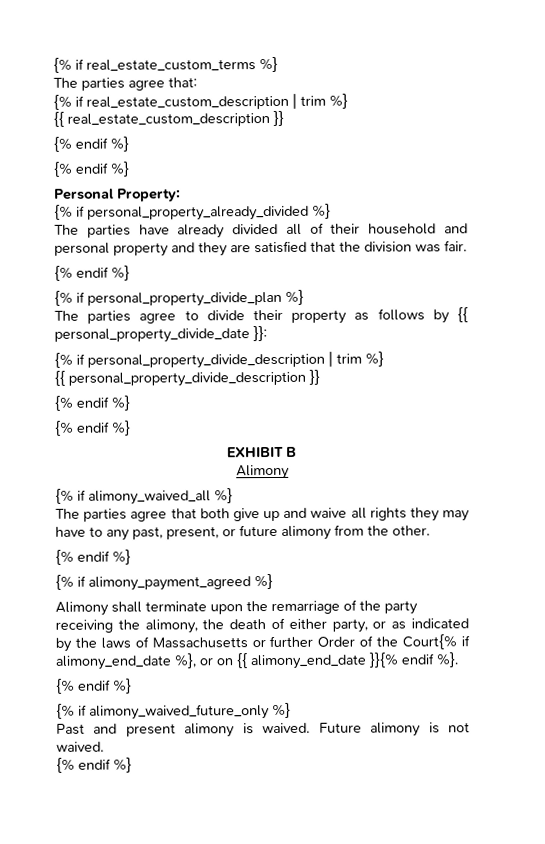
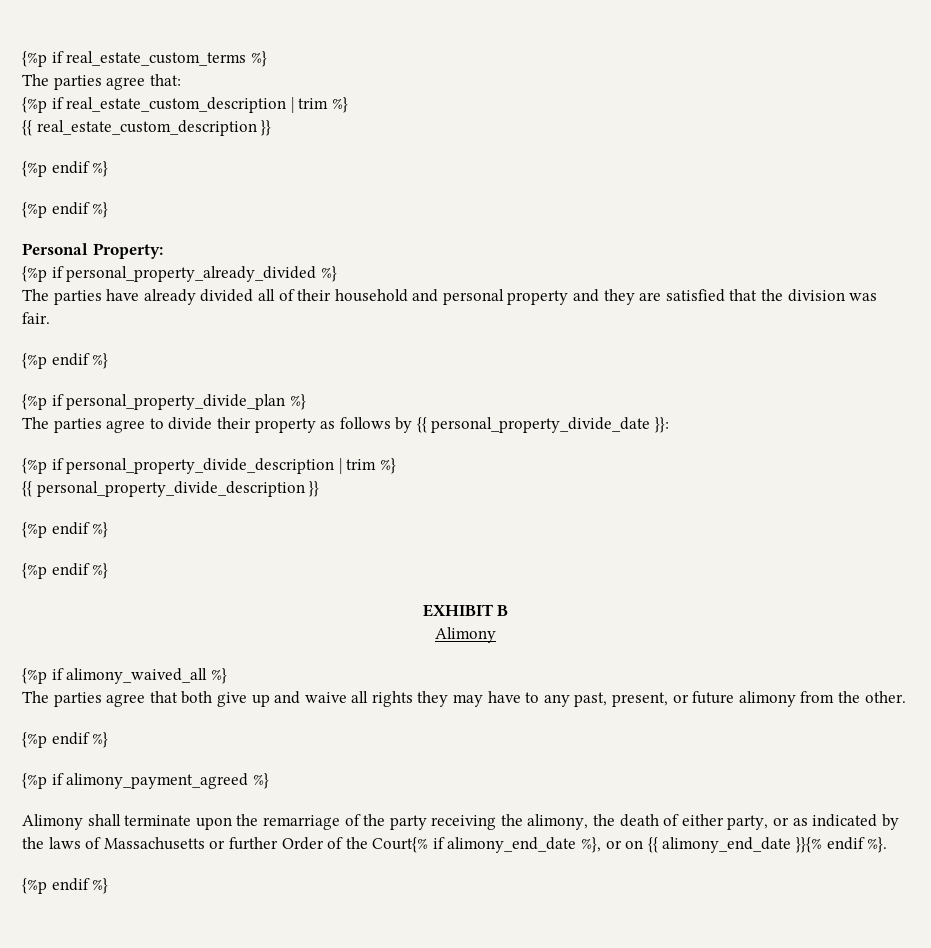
- {% if real_estate_custom_terms %}
+ {%p if real_estate_custom_terms %}
- {% if real_estate_custom_description | trim %}
+ {%p if real_estate_custom_description | trim %}
  {{ real_estate_custom_description }}
- {% endif %}
- {% endif %}
+ {%p endif %}
+ {%p endif %}
- {% if personal_property_already_divided %}
+ {%p if personal_property_already_divided %}
  The parties have already divided all of their household and personal property and they are satisfied that the division was fair.
- {% endif %}
- {% if personal_property_divide_plan %}
+ {%p endif %}
+ {%p if personal_property_divide_plan %}
- {% if personal_property_divide_description | trim %}
+ {%p if personal_property_divide_description | trim %}
  {{ personal_property_divide_description }}
- {% endif %}
- {% endif %}
+ {%p endif %}
+ {%p endif %}
- {% if alimony_waived_all %}
+ {%p if alimony_waived_all %}
  The parties agree that both give up and waive all rights they may have to any past, present, or future alimony from the other.
- {% endif %}
- {% if alimony_payment_agreed %}
+ {%p endif %}
+ {%p if alimony_payment_agreed %}
  Alimony shall terminate upon the remarriage of the party receiving the alimony, the death of either party, or as indicated by the laws of Massachusetts or further Order of the Court{% if alimony_end_date %}, or on {{ alimony_end_date }}{% endif %}.
- {% endif %}
- {% if alimony_waived_future_only %}
- Past and present alimony is waived. Future alimony is not waived.
- {% endif %}
+ {%p endif %}

